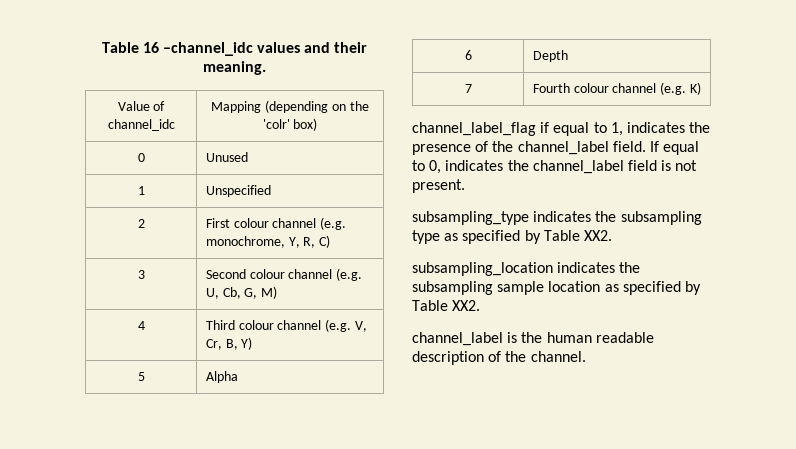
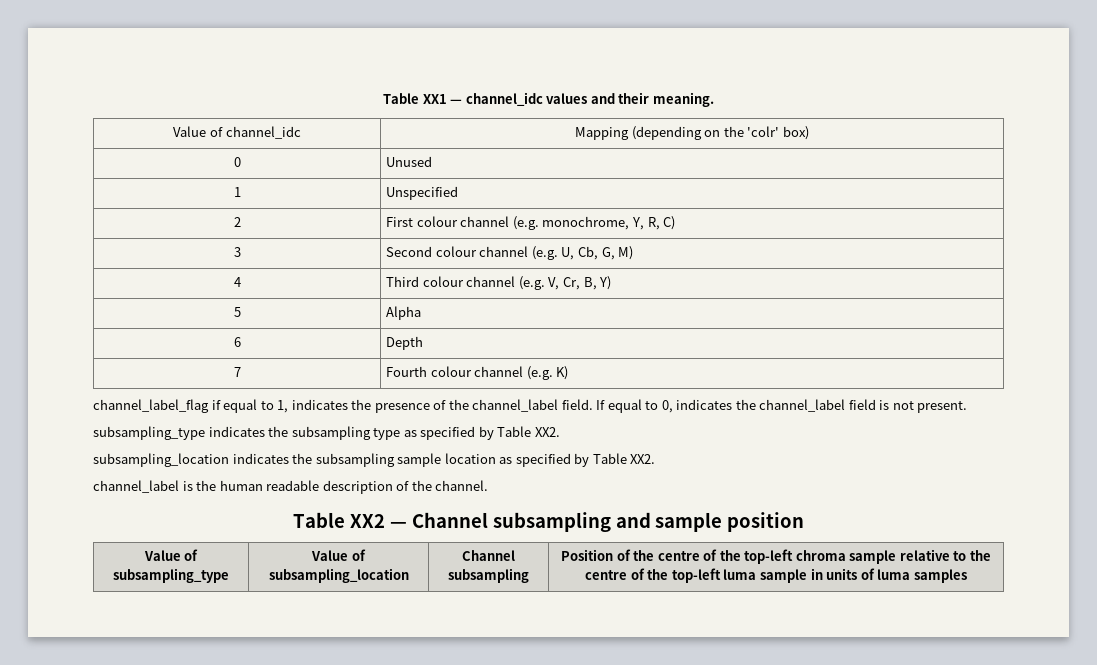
- Table 16 –channel_idc values and their meaning.
+ Table XX1 — channel_idc values and their meaning.
+ Table XX2 — Channel subsampling and sample position
+ Value of subsampling_type | Value of subsampling_location | Channel subsampling | Position of the centre of the top-left chroma sample relative to the centre of the top-left luma sample in units of luma samples

